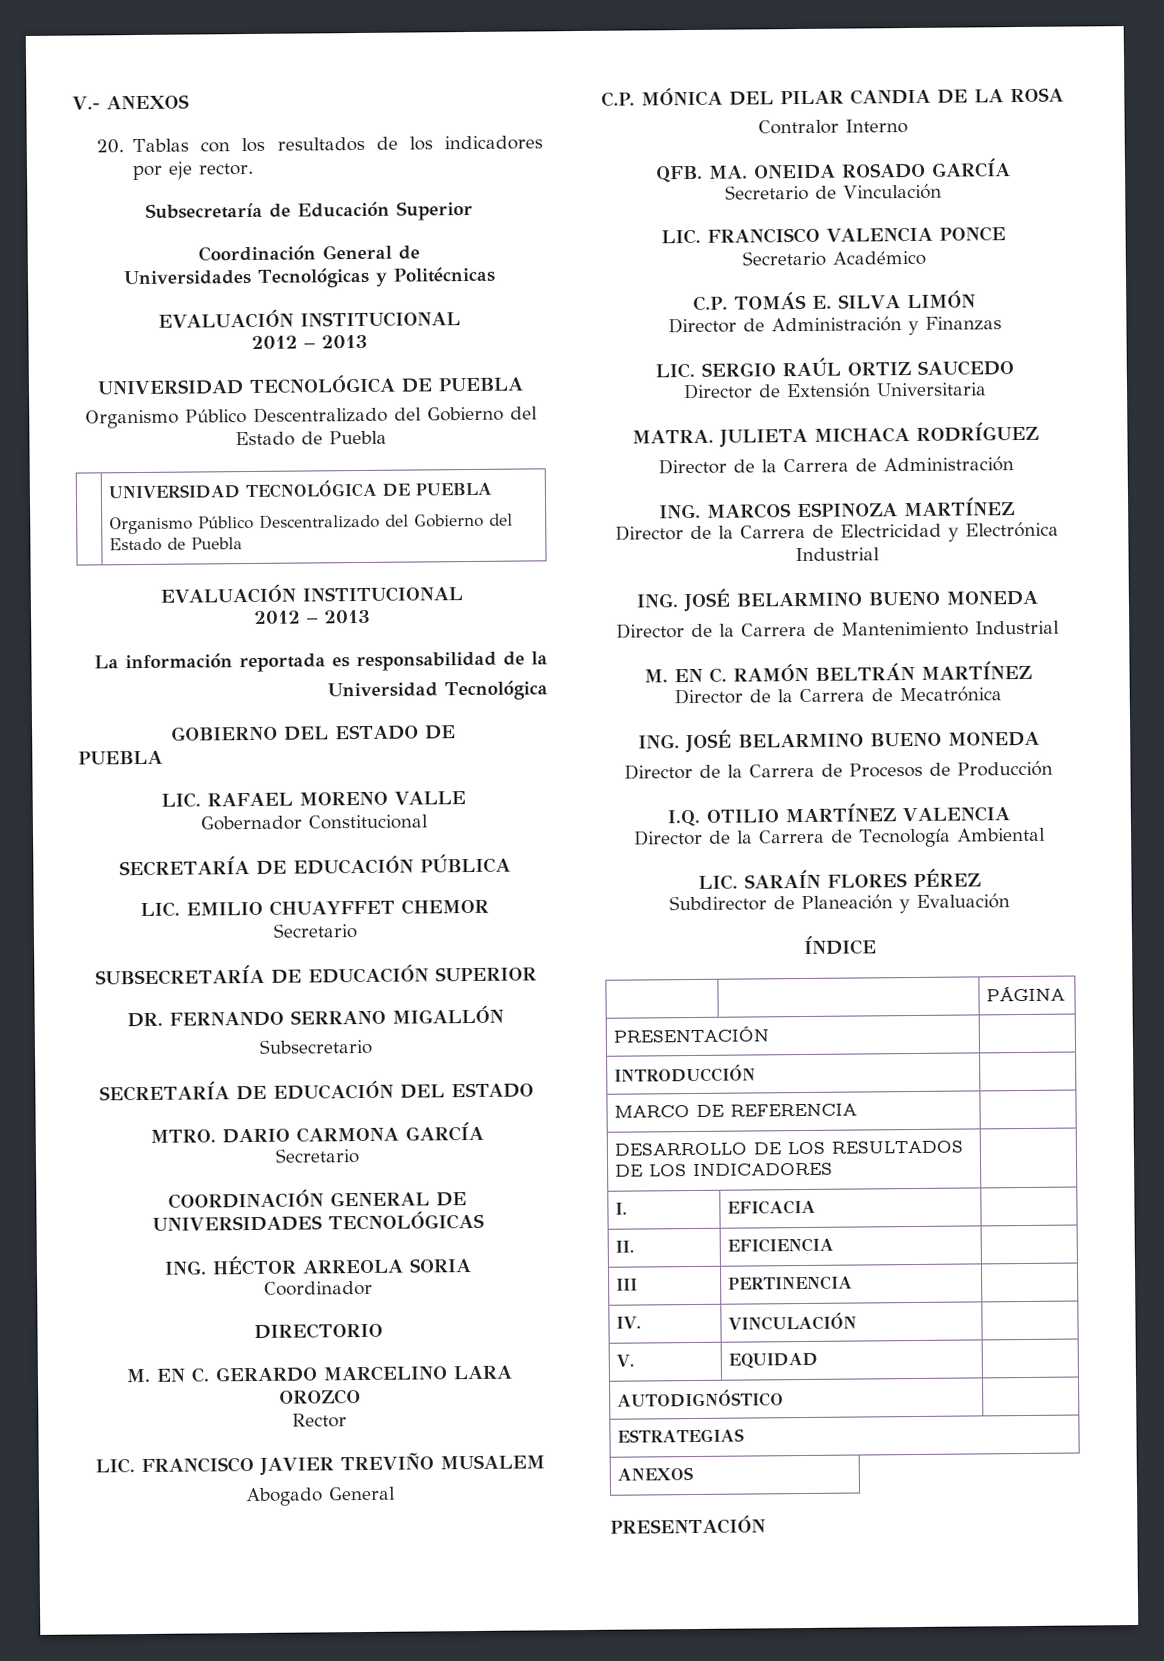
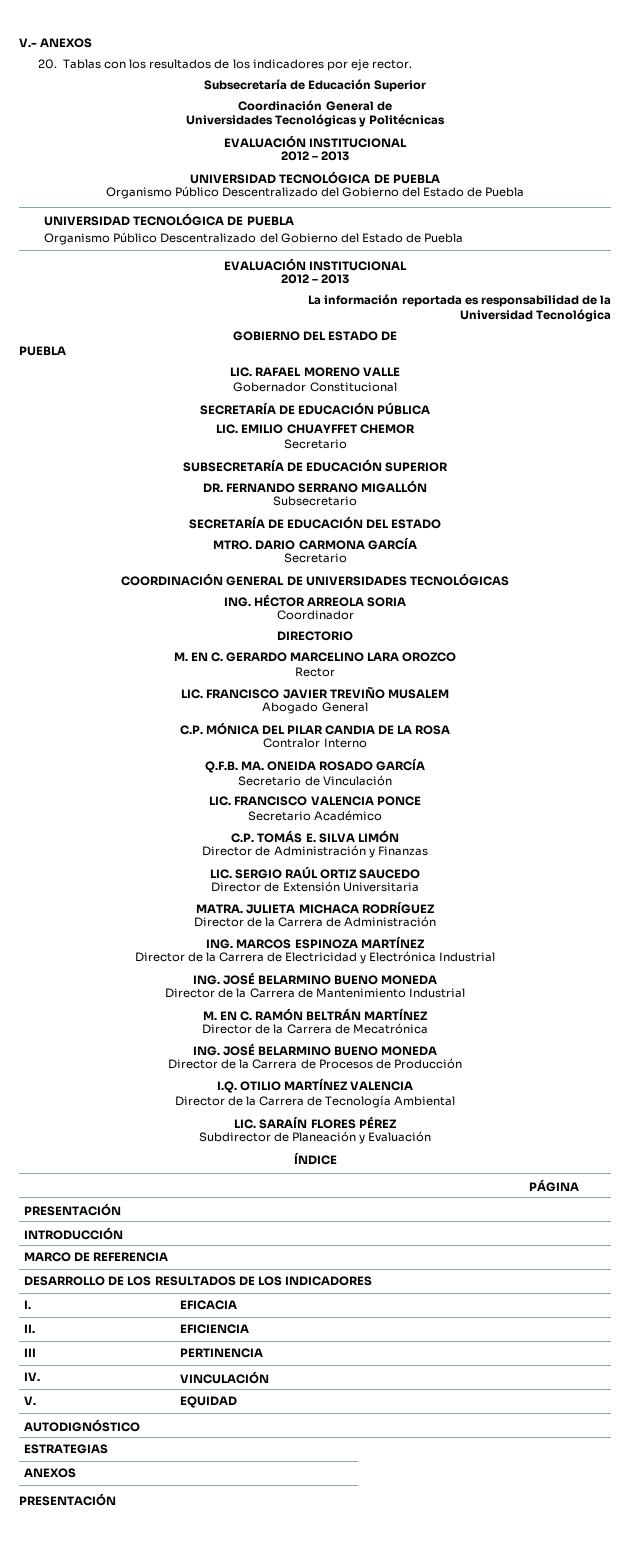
- QFB. MA. ONEIDA ROSADO GARCÍA
+ Q.F.B. MA. ONEIDA ROSADO GARCÍA

